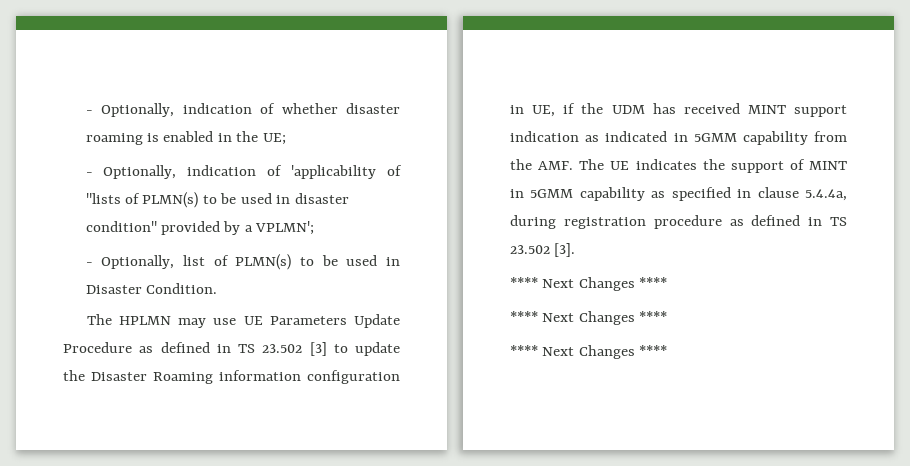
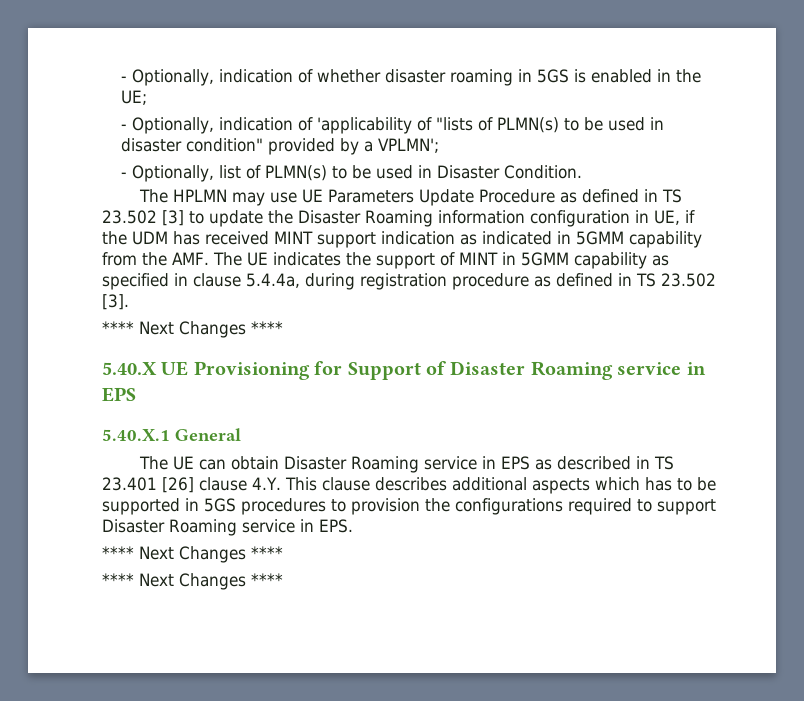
- - Optionally, indication of whether disaster roaming is enabled in the UE;
+ - Optionally, indication of whether disaster roaming in 5GS is enabled in the UE;
+ 5.40.X UE Provisioning for Support of Disaster Roaming service in EPS
+ 5.40.X.1 General
+ The UE can obtain Disaster Roaming service in EPS as described in TS 23.401 [26] clause 4.Y. This clause describes additional aspects which has to be supported in 5GS procedures to provision the configurations required to support Disaster Roaming service in EPS.

